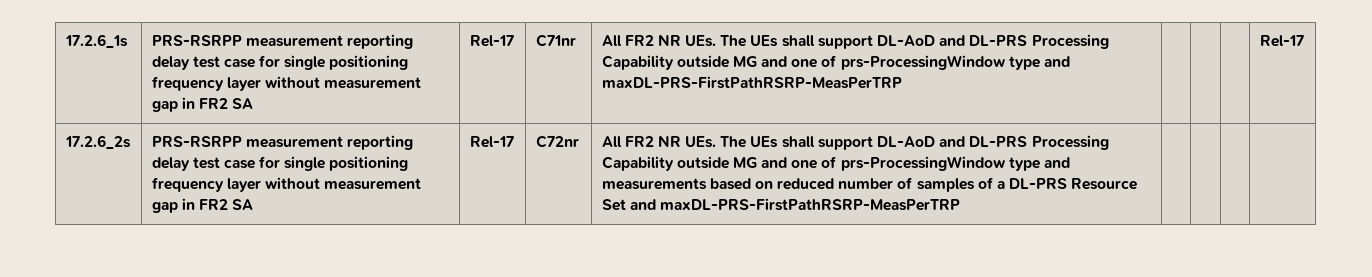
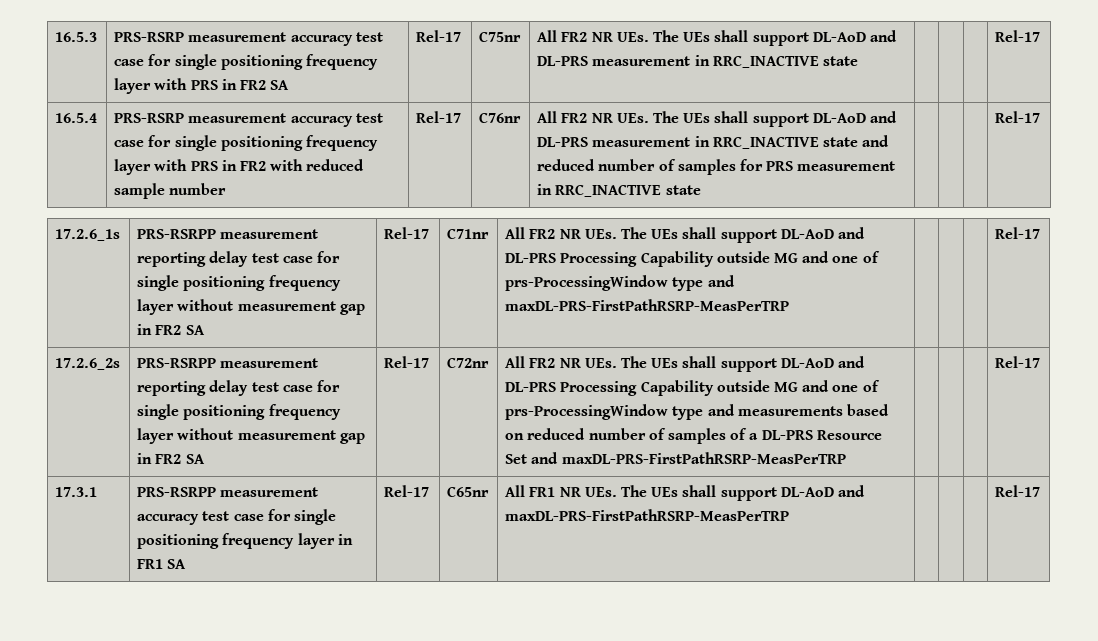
+ 16.5.3 | PRS-RSRP measurement accuracy test case for single positioning frequency layer with PRS in FR2 SA | Rel-17 | C75nr | All FR2 NR UEs. The UEs shall support DL-AoD and DL-PRS measurement in RRC_INACTIVE state | | | | Rel-17
+ 16.5.4 | PRS-RSRP measurement accuracy test case for single positioning frequency layer with PRS in FR2 with reduced sample number | Rel-17 | C76nr | All FR2 NR UEs. The UEs shall support DL-AoD and DL-PRS measurement in RRC_INACTIVE state and reduced number of samples for PRS measurement in RRC_INACTIVE state | | | | Rel-17
- All FR2 NR UEs. The UEs shall support DL-AoD and DL-PRS Processing Capability outside MG and one of prs-ProcessingWindow type and measurements based on reduced number of samples of a DL-PRS Resource Set and maxDL-PRS-FirstPathRSRP-MeasPerTRP
+ All FR2 NR UEs. The UEs shall support DL-AoD and DL-PRS Processing Capability outside MG and one of prs-ProcessingWindow type and measurements based on reduced number of samples of a DL-PRS Resource Set and maxDL-PRS-FirstPathRSRP-MeasPerTRP | | | | Rel-17
+ 17.3.1 | PRS-RSRPP measurement accuracy test case for single positioning frequency layer in FR1 SA | Rel-17 | C65nr | All FR1 NR UEs. The UEs shall support DL-AoD and maxDL-PRS-FirstPathRSRP-MeasPerTRP | | | | Rel-17

